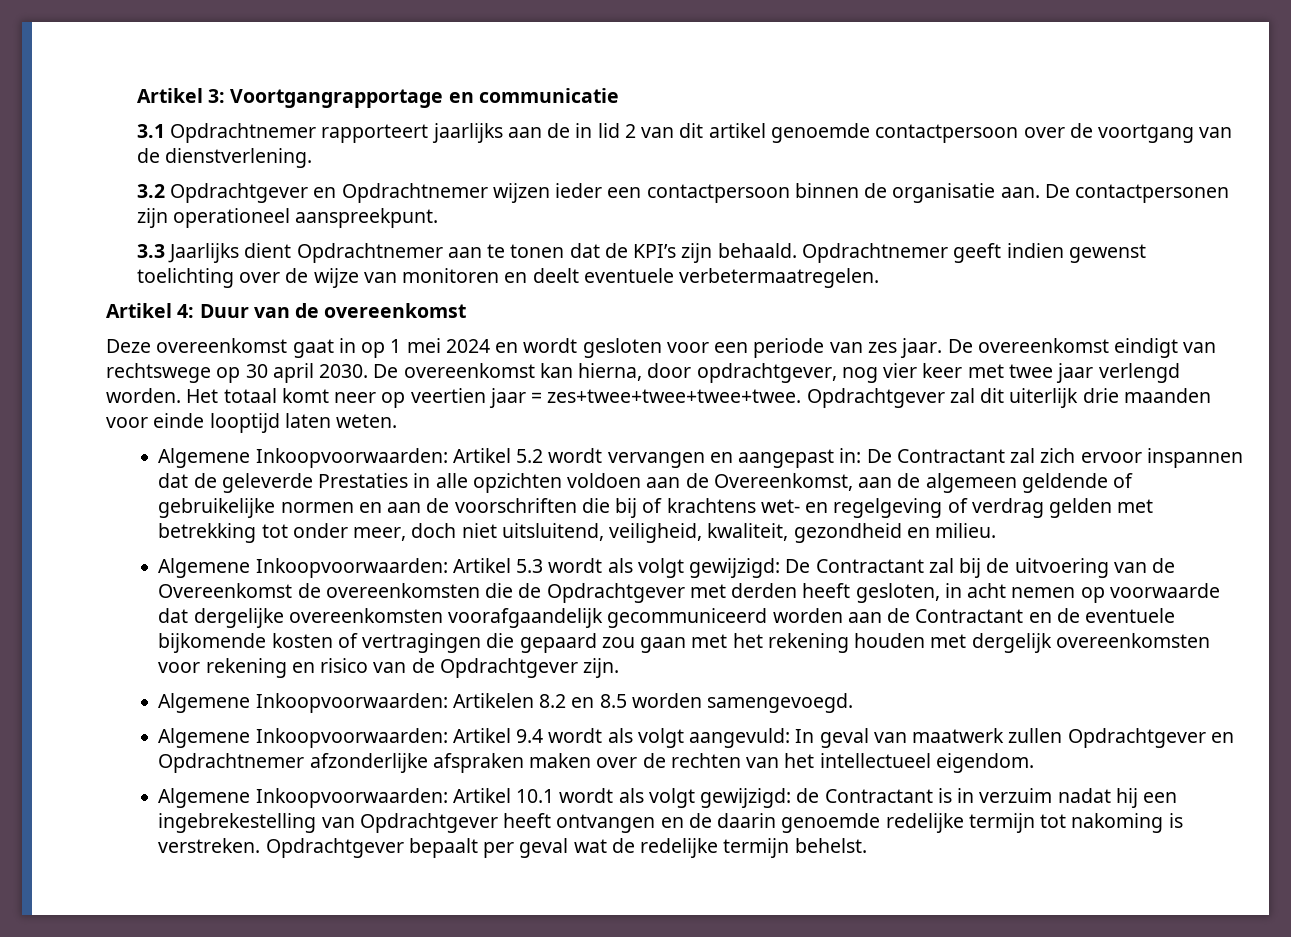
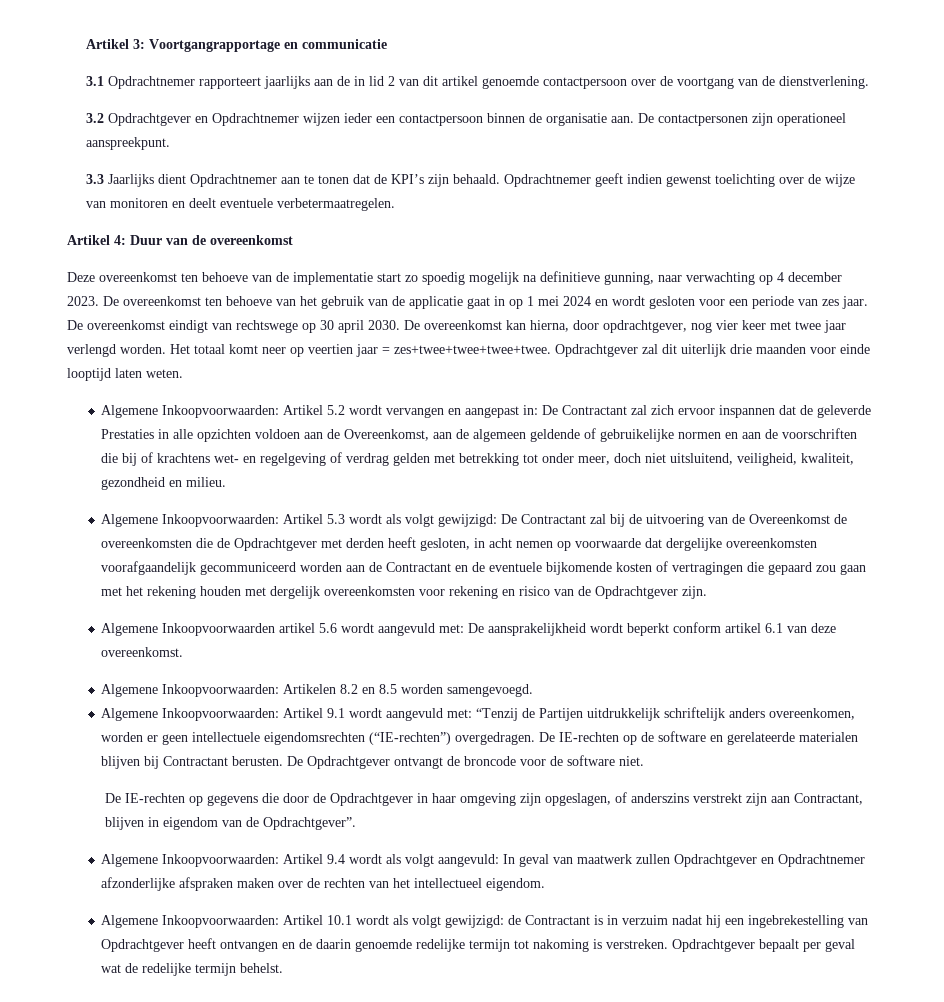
- Deze overeenkomst gaat in op 1 mei 2024 en wordt gesloten voor een periode van zes jaar.
+ Deze overeenkomst ten behoeve van de implementatie start zo spoedig mogelijk na definitieve gunning, naar verwachting op 4 december 2023. De overeenkomst ten behoeve van het gebruik van de applicatie gaat in op 1 mei 2024 en wordt gesloten voor een periode van zes jaar.
+ Algemene Inkoopvoorwaarden artikel 5.6 wordt aangevuld met: De aansprakelijkheid wordt beperkt conform artikel 6.1 van deze overeenkomst.
+ Algemene Inkoopvoorwaarden: Artikel 9.1 wordt aangevuld met: “Tenzij de Partijen uitdrukkelijk schriftelijk anders overeenkomen, worden er geen intellectuele eigendomsrechten (“IE-rechten”) overgedragen. De IE-rechten op de software en gerelateerde materialen blijven bij Contractant berusten. De Opdrachtgever ontvangt de broncode voor de software niet.
+ De IE-rechten op gegevens die door de Opdrachtgever in haar omgeving zijn opgeslagen, of anderszins verstrekt zijn aan Contractant, blijven in eigendom van de Opdrachtgever”.

